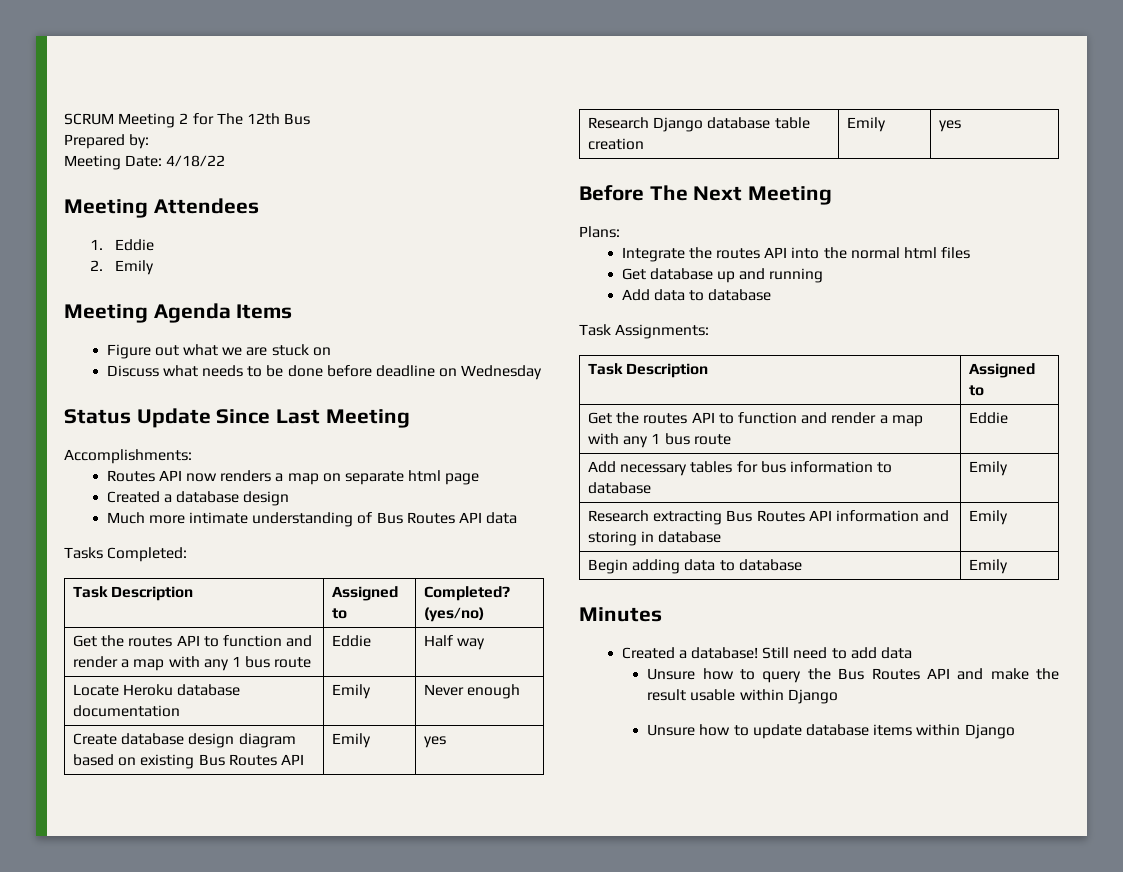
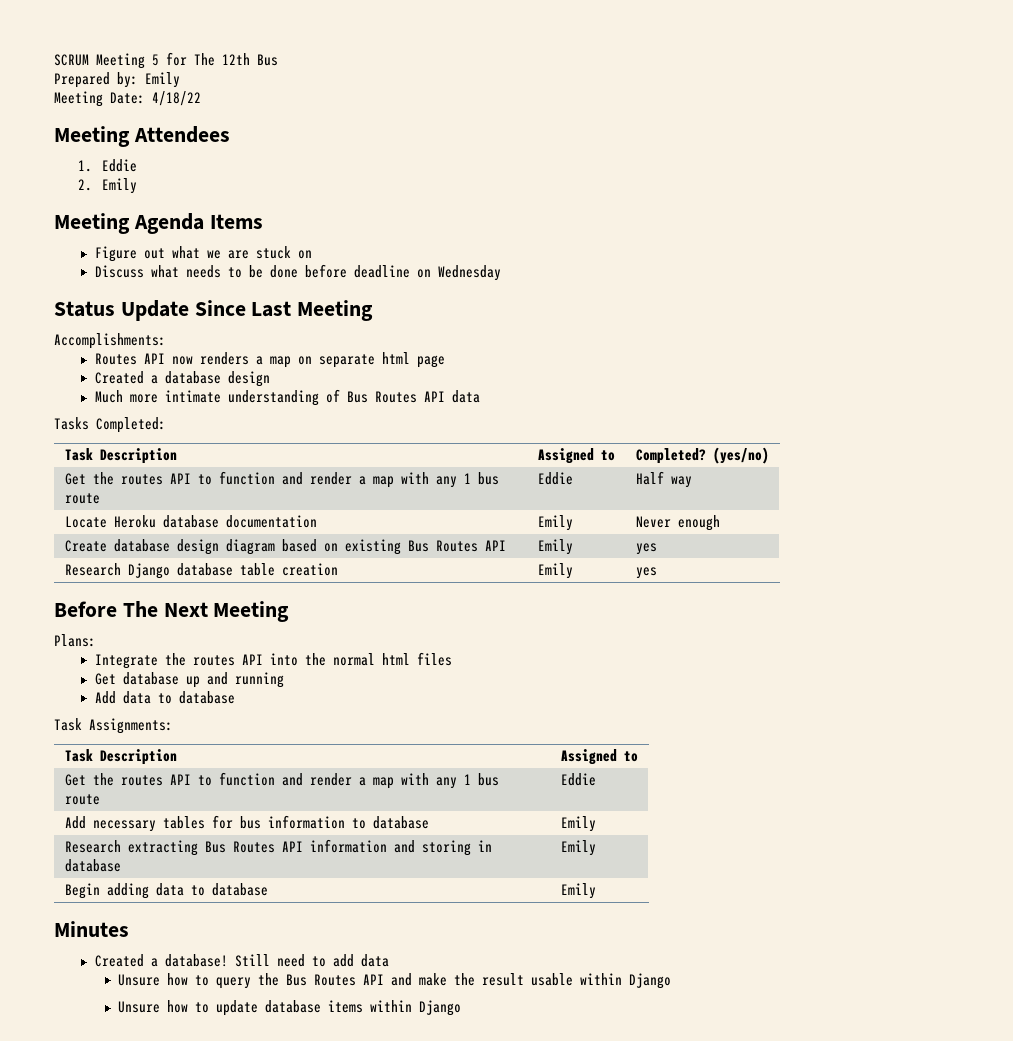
- SCRUM Meeting 2 for The 12th Bus
+ SCRUM Meeting 5 for The 12th Bus
- Prepared by:
+ Prepared by: Emily

